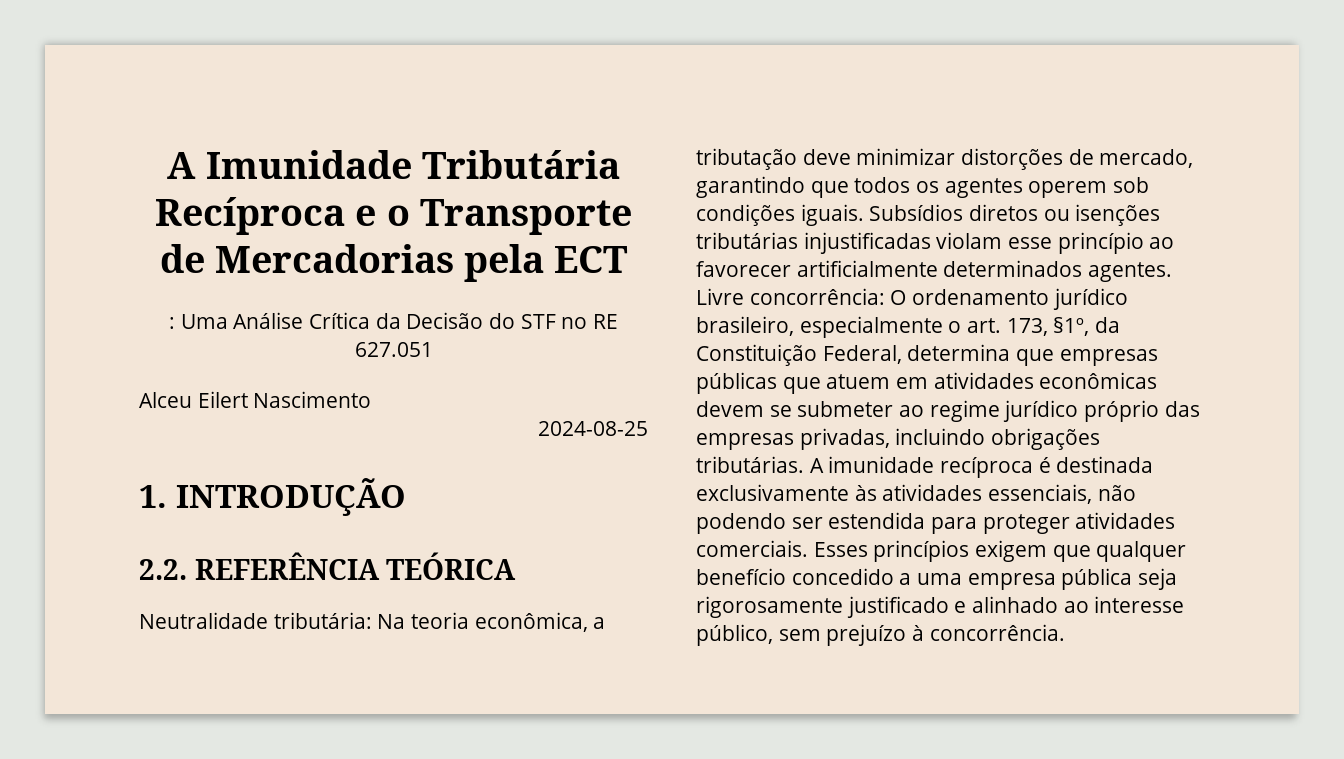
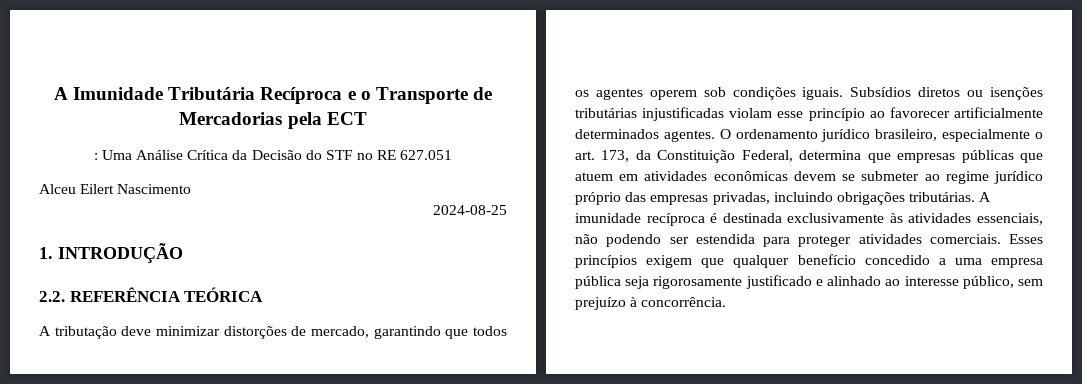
- Neutralidade tributária: Na teoria econômica, a tributação deve minimizar distorções de mercado, garantindo que todos os agentes operem sob condições iguais.
+ A tributação deve minimizar distorções de mercado, garantindo que todos os agentes operem sob condições iguais.
- Livre concorrência: O ordenamento jurídico brasileiro, especialmente o art. 173, §1º, da Constituição Federal, determina que empresas públicas que atuem em atividades econômicas devem se submeter ao regime jurídico próprio das empresas privadas, incluindo obrigações tributárias.
+ O ordenamento jurídico brasileiro, especialmente o art. 173, da Constituição Federal, determina que empresas públicas que atuem em atividades econômicas devem se submeter ao regime jurídico próprio das empresas privadas, incluindo obrigações tributárias.

